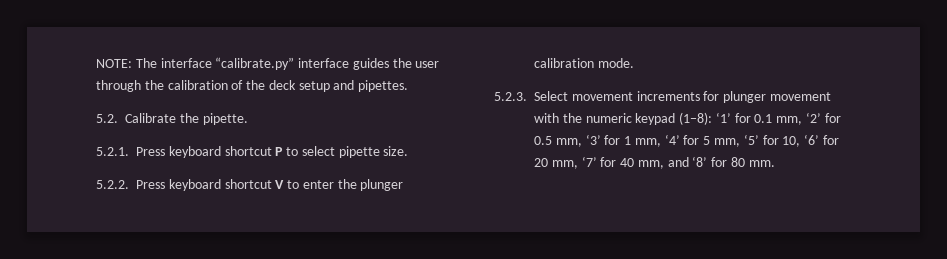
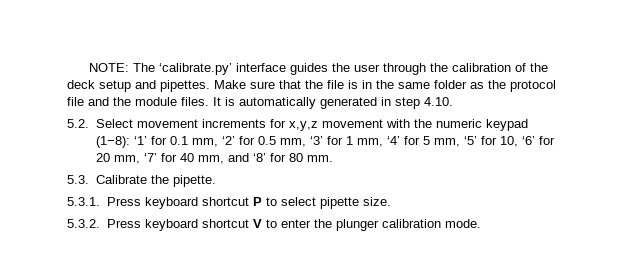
- NOTE: The interface “calibrate.py” interface guides the user through the calibration of the deck setup and pipettes.
- 5.2. Calibrate the pipette.
- 5.2.1. Press keyboard shortcut P to select pipette size.
- 5.2.2. Press keyboard shortcut V to enter the plunger calibration mode.
- 5.2.3. Select movement increments for plunger movement with the numeric keypad (1−8): ‘1’ for 0.1 mm, ‘2’ for 0.5 mm, ‘3’ for 1 mm, ‘4’ for 5 mm, ‘5’ for 10, ‘6’ for 20 mm, ‘7’ for 40 mm, and ‘8’ for 80 mm.
+ NOTE: The ‘calibrate.py’ interface guides the user through the calibration of the deck setup and pipettes. Make sure that the file is in the same folder as the protocol file and the module files. It is automatically generated in step 4.10.
+ 5.2. Select movement increments for x,y,z movement with the numeric keypad (1−8): ‘1’ for 0.1 mm, ‘2’ for 0.5 mm, ‘3’ for 1 mm, ‘4’ for 5 mm, ‘5’ for 10, ‘6’ for 20 mm, ‘7’ for 40 mm, and ‘8’ for 80 mm.
+ 5.3. Calibrate the pipette.
+ 5.3.1. Press keyboard shortcut P to select pipette size.
+ 5.3.2. Press keyboard shortcut V to enter the plunger calibration mode.

